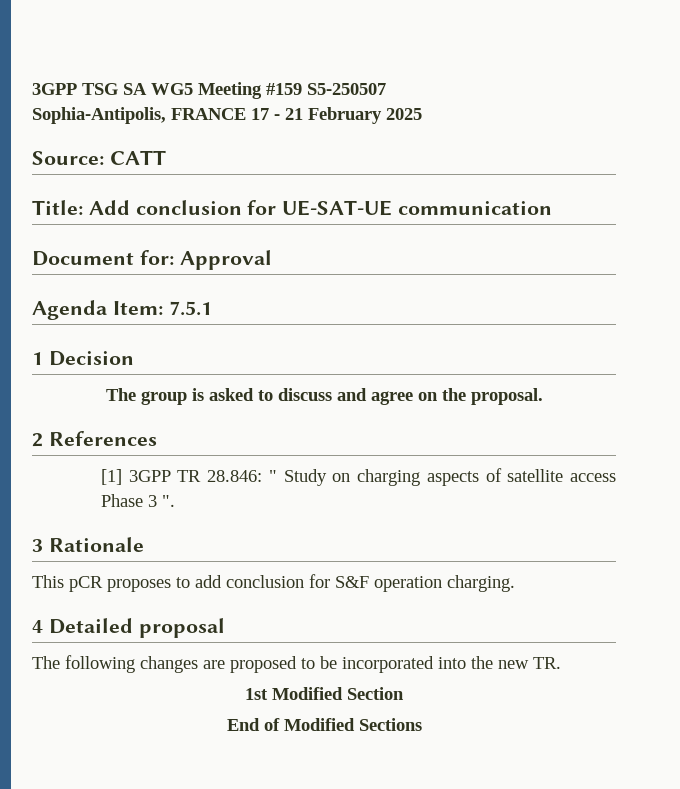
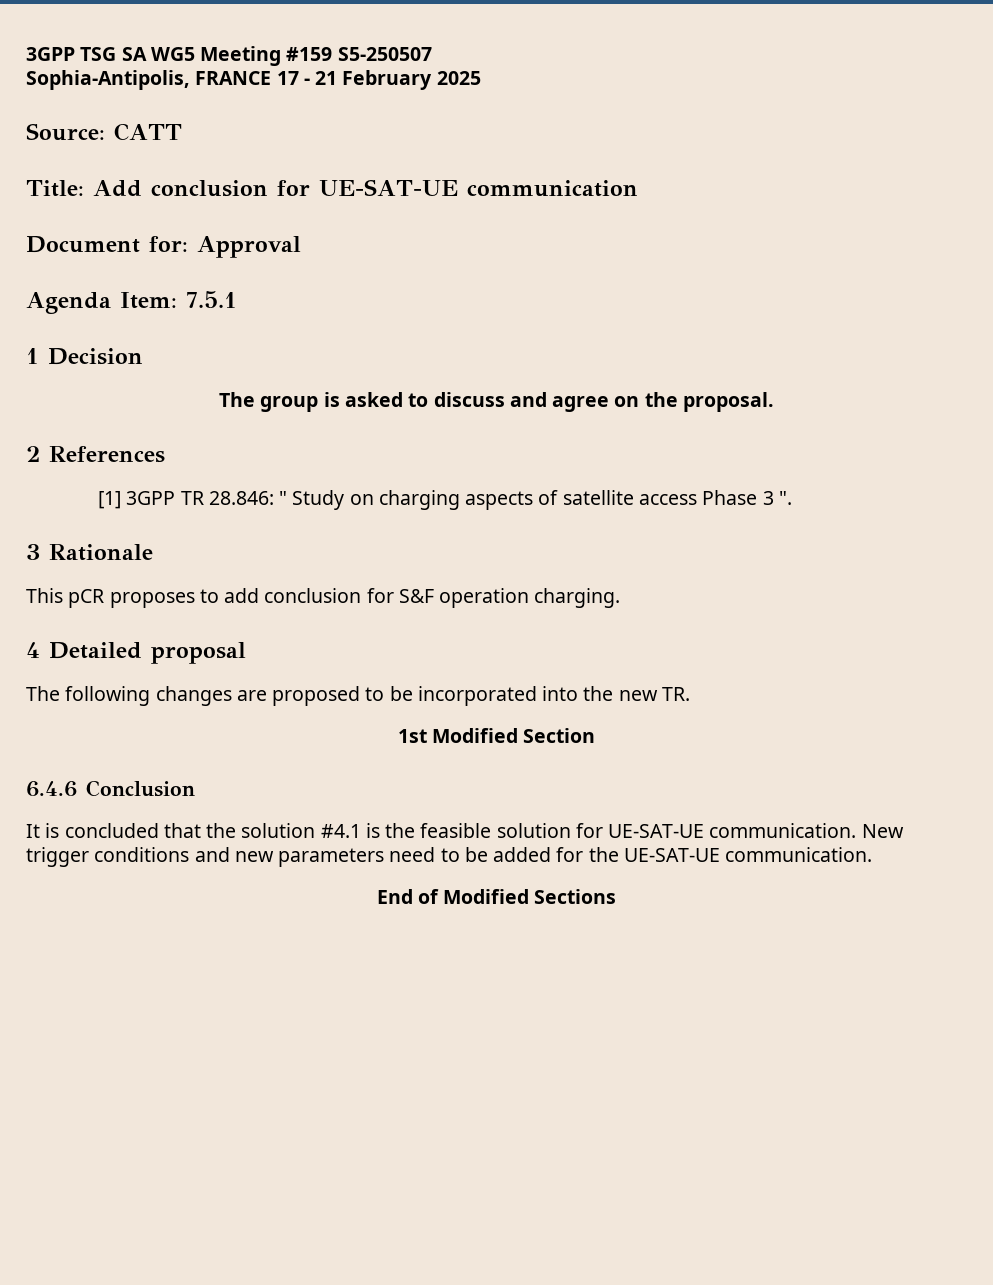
+ 6.4.6 Conclusion
+ It is concluded that the solution #4.1 is the feasible solution for UE-SAT-UE communication. New trigger conditions and new parameters need to be added for the UE-SAT-UE communication.

